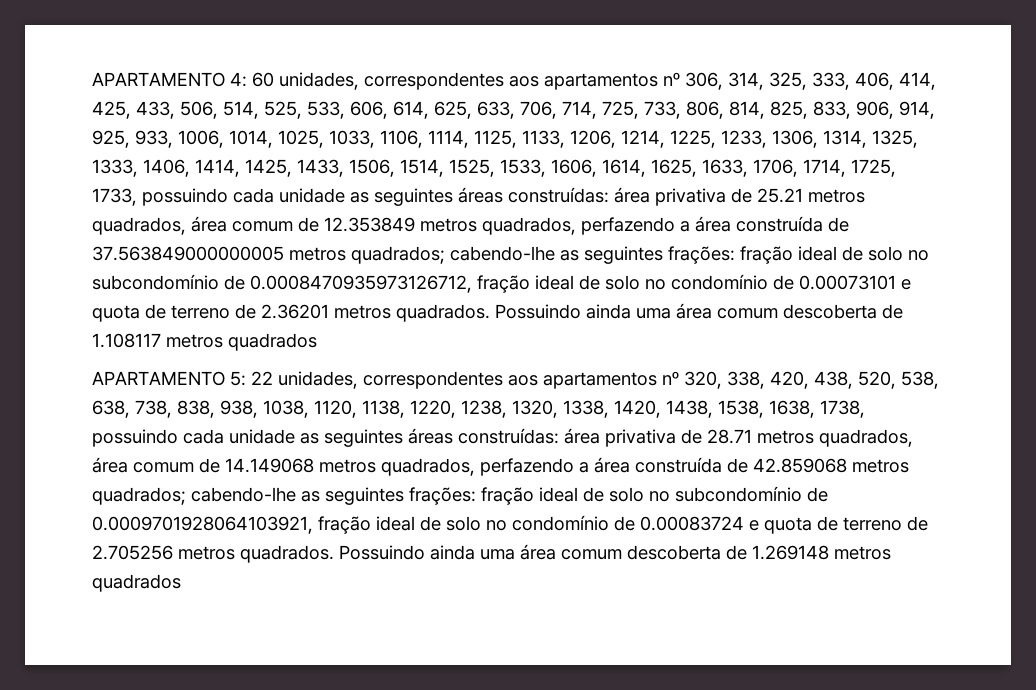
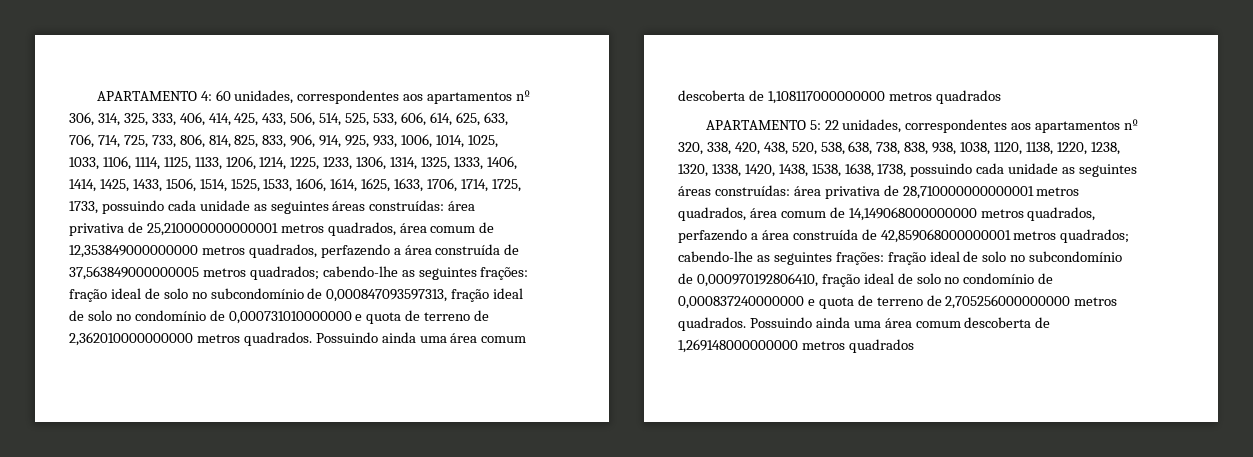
- área privativa de 25.21 metros quadrados, área comum de 12.353849 metros quadrados, perfazendo a área construída de 37.563849000000005 metros quadrados;
+ área privativa de 25,210000000000001 metros quadrados, área comum de 12,353849000000000 metros quadrados, perfazendo a área construída de 37,563849000000005 metros quadrados;
- fração ideal de solo no subcondomínio de 0.0008470935973126712, fração ideal de solo no condomínio de 0.00073101 e quota de terreno de 2.36201 metros quadrados. Possuindo ainda uma área comum descoberta de 1.108117 metros quadrados
+ fração ideal de solo no subcondomínio de 0,000847093597313, fração ideal de solo no condomínio de 0,000731010000000 e quota de terreno de 2,362010000000000 metros quadrados. Possuindo ainda uma área comum descoberta de 1,108117000000000 metros quadrados
- APARTAMENTO 5: 22 unidades, correspondentes aos apartamentos nº 320, 338, 420, 438, 520, 538, 638, 738, 838, 938, 1038, 1120, 1138, 1220, 1238, 1320, 1338, 1420, 1438, 1538, 1638, 1738, possuindo cada unidade as seguintes áreas construídas: área privativa de 28.71 metros quadrados, área comum de 14.149068 metros quadrados, perfazendo a área construída de 42.859068 metros quadrados; cabendo-lhe as seguintes frações: fração ideal de solo no subcondomínio de 0.0009701928064103921, fração ideal de solo no condomínio de 0.00083724 e quota de terreno de 2.705256 metros quadrados. Possuindo ainda uma área comum descoberta de 1.269148 metros quadrados
+ APARTAMENTO 5: 22 unidades, correspondentes aos apartamentos nº 320, 338, 420, 438, 520, 538, 638, 738, 838, 938, 1038, 1120, 1138, 1220, 1238, 1320, 1338, 1420, 1438, 1538, 1638, 1738, possuindo cada unidade as seguintes áreas construídas: área privativa de 28,710000000000001 metros quadrados, área comum de 14,149068000000000 metros quadrados, perfazendo a área construída de 42,859068000000001 metros quadrados; cabendo-lhe as seguintes frações: fração ideal de solo no subcondomínio de 0,000970192806410, fração ideal de solo no condomínio de 0,000837240000000 e quota de terreno de 2,705256000000000 metros quadrados. Possuindo ainda uma área comum descoberta de 1,269148000000000 metros quadrados

